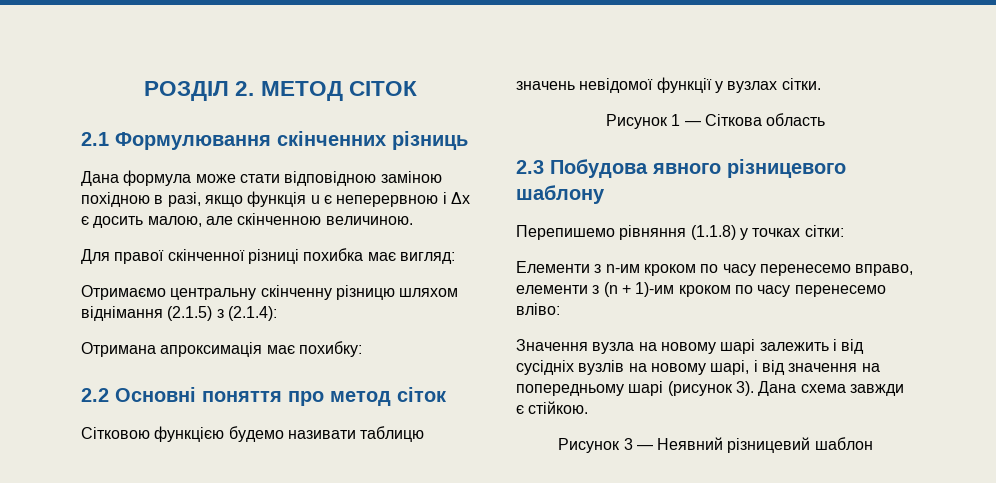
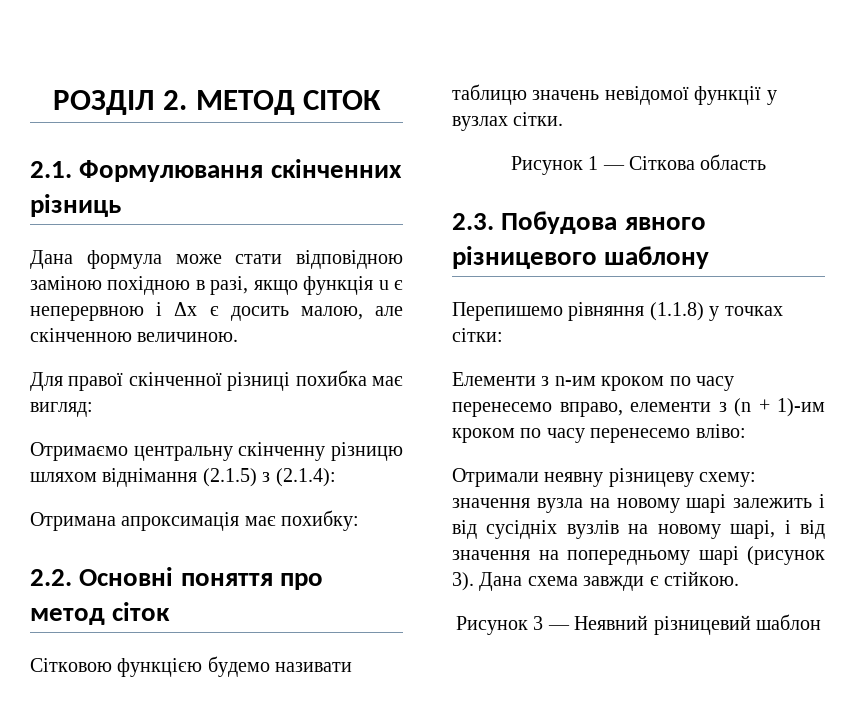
- 2.1 Формулювання скінченних різниць
+ 2.1. Формулювання скінченних різниць
- 2.2 Основні поняття про метод сіток
+ 2.2. Основні поняття про метод сіток
- 2.3 Побудова явного різницевого шаблону
+ 2.3. Побудова явного різницевого шаблону
- Значення вузла на новому шарі залежить і від сусідніх вузлів на новому шарі, і від значення на попередньому шарі (рисунок 3).
+ Отримали неявну різницеву схему: значення вузла на новому шарі залежить і від сусідніх вузлів на новому шарі, і від значення на попередньому шарі (рисунок 3).

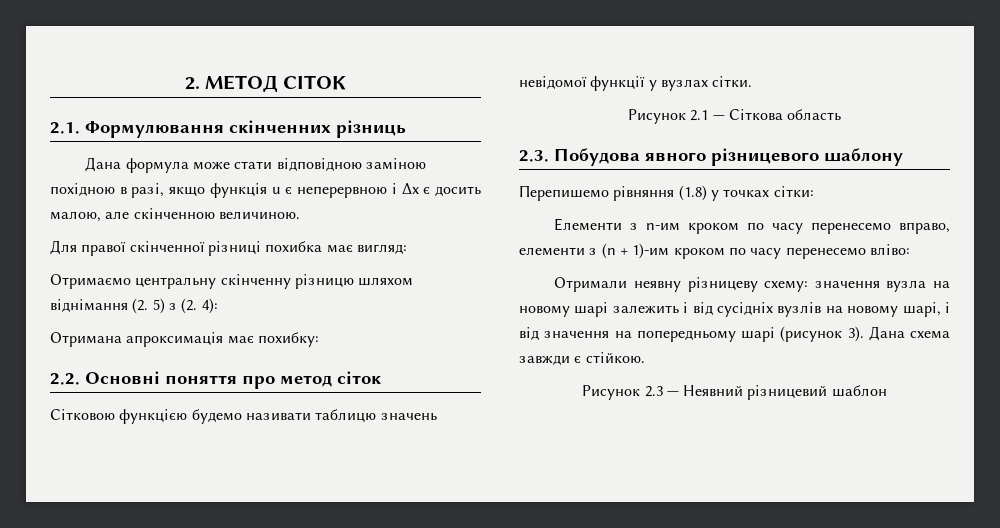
- РОЗДІЛ 2. МЕТОД СІТОК
+ 2. МЕТОД СІТОК
- Отримаємо центральну скінченну різницю шляхом віднімання (2.1.5) з (2.1.4):
+ Отримаємо центральну скінченну різницю шляхом віднімання (2. 5) з (2. 4):
- Рисунок 1 — Сіткова область
+ Рисунок 2.1 — Сіткова область
- Перепишемо рівняння (1.1.8) у точках сітки:
+ Перепишемо рівняння (1.8) у точках сітки:
- Рисунок 3 — Неявний різницевий шаблон
+ Рисунок 2.3 — Неявний різницевий шаблон

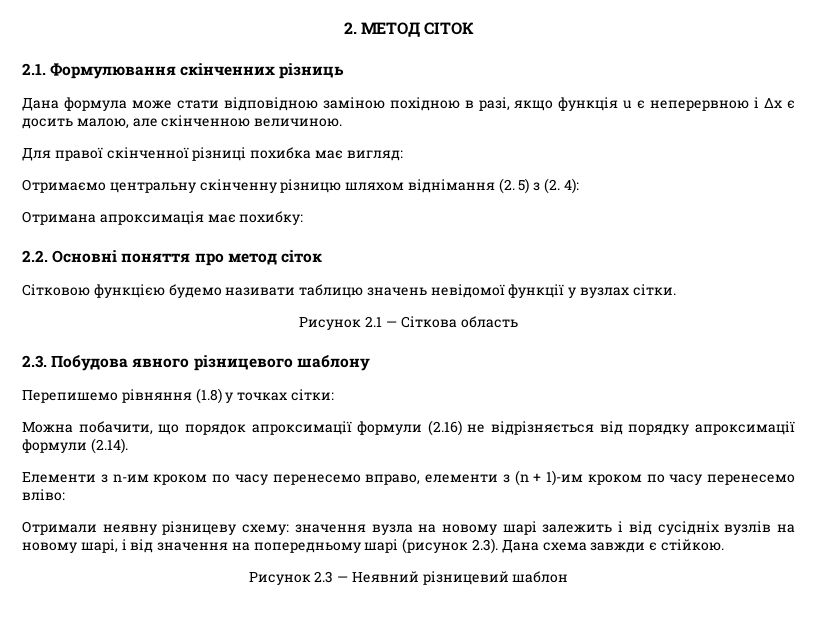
+ Можна побачити, що порядок апроксимації формули (2.16) не відрізняється від порядку апроксимації формули (2.14).
- Отримали неявну різницеву схему: значення вузла на новому шарі залежить і від сусідніх вузлів на новому шарі, і від значення на попередньому шарі (рисунок 3). Дана схема завжди є стійкою.
+ Отримали неявну різницеву схему: значення вузла на новому шарі залежить і від сусідніх вузлів на новому шарі, і від значення на попередньому шарі (рисунок 2.3). Дана схема завжди є стійкою.

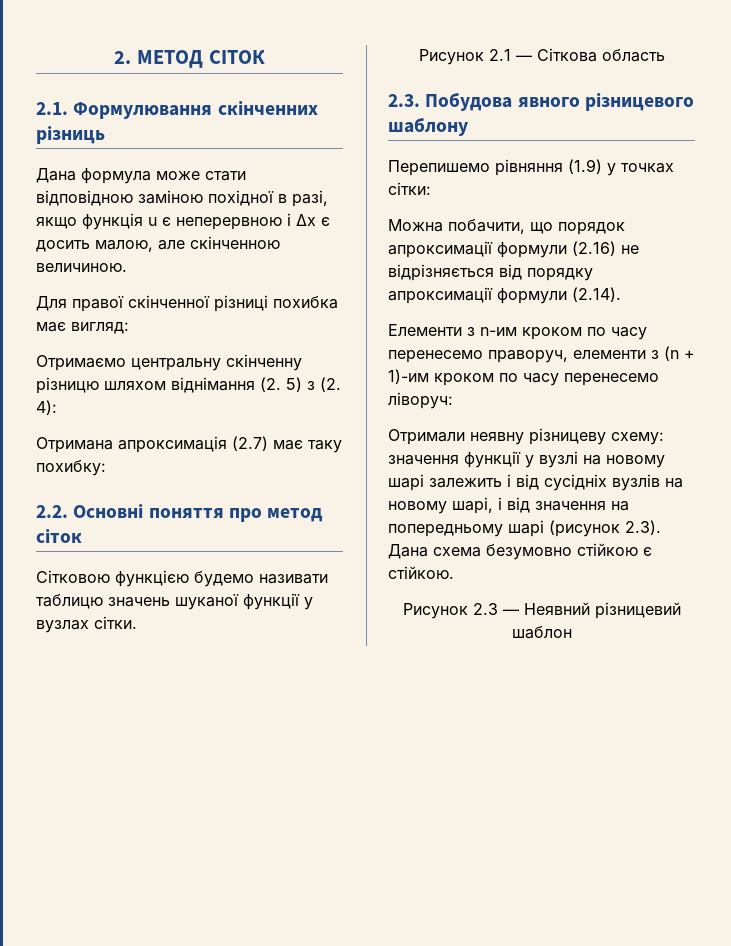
- Дана формула може стати відповідною заміною похідною в разі, якщо функція u є неперервною і Δx є досить малою, але скінченною величиною.
+ Дана формула може стати відповідною заміною похідної в разі, якщо функція u є неперервною і Δx є досить малою, але скінченною величиною.
- Отримана апроксимація має похибку:
+ Отримана апроксимація (2.7) має таку похибку:
- Сітковою функцією будемо називати таблицю значень невідомої функції у вузлах сітки.
+ Сітковою функцією будемо називати таблицю значень шуканої функції у вузлах сітки.
- Перепишемо рівняння (1.8) у точках сітки:
+ Перепишемо рівняння (1.9) у точках сітки:
- Елементи з n-им кроком по часу перенесемо вправо, елементи з (n + 1)-им кроком по часу перенесемо вліво:
+ Елементи з n-им кроком по часу перенесемо праворуч, елементи з (n + 1)-им кроком по часу перенесемо ліворуч:
- Отримали неявну різницеву схему: значення вузла на новому шарі залежить і від сусідніх вузлів на новому шарі, і від значення на попередньому шарі (рисунок 2.3). Дана схема завжди є стійкою.
+ Отримали неявну різницеву схему: значення функції у вузлі на новому шарі залежить і від сусідніх вузлів на новому шарі, і від значення на попередньому шарі (рисунок 2.3). Дана схема безумовно стійкою є стійкою.

